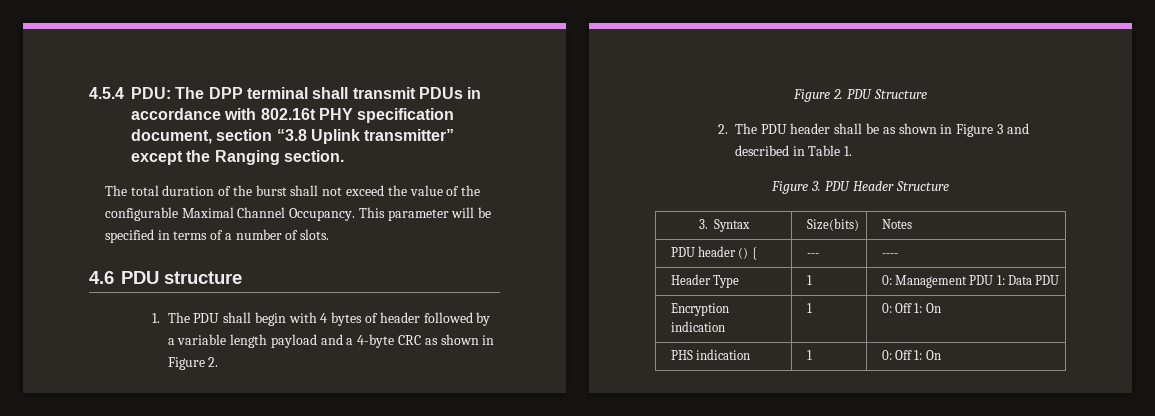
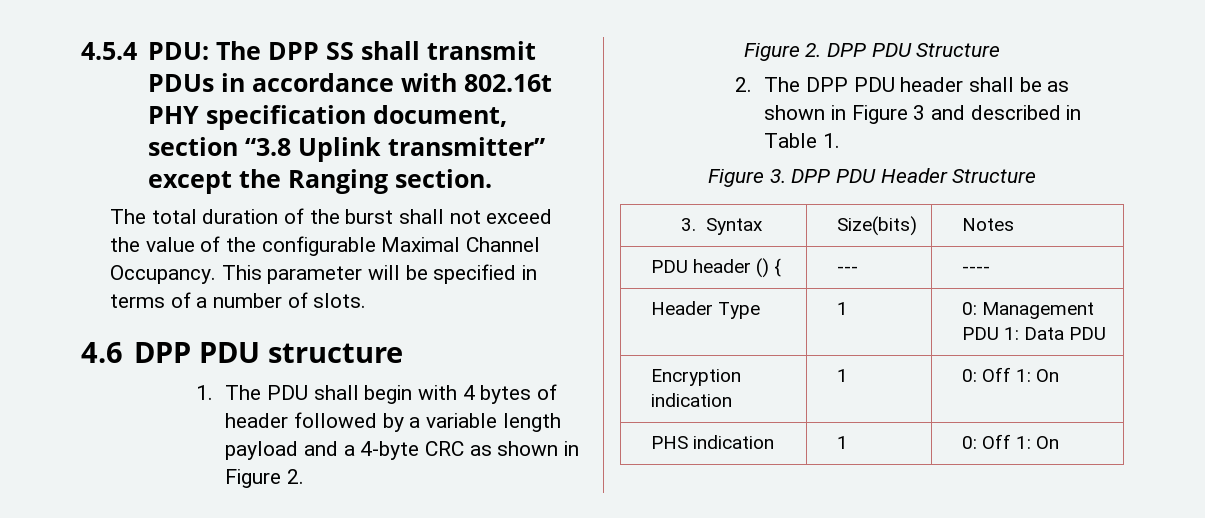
- 4.5.4 PDU: The DPP terminal shall transmit PDUs in accordance with 802.16t PHY specification document, section “3.8 Uplink transmitter” except the Ranging section.
+ 4.5.4 PDU: The DPP SS shall transmit PDUs in accordance with 802.16t PHY specification document, section “3.8 Uplink transmitter” except the Ranging section.
- 4.6 PDU structure
+ 4.6 DPP PDU structure
- Figure 2. PDU Structure
+ Figure 2. DPP PDU Structure
- 2. The PDU header shall be as shown in Figure 3 and described in Table 1.
+ 2. The DPP PDU header shall be as shown in Figure 3 and described in Table 1.
- Figure 3. PDU Header Structure
+ Figure 3. DPP PDU Header Structure

